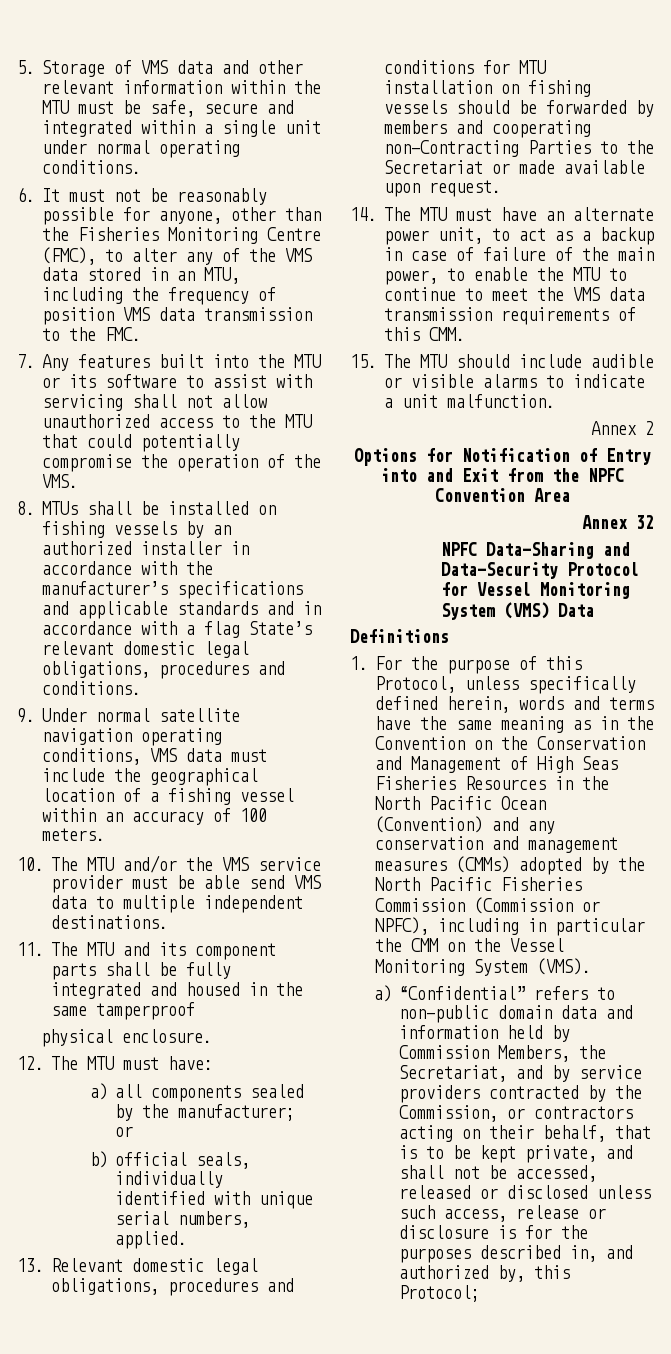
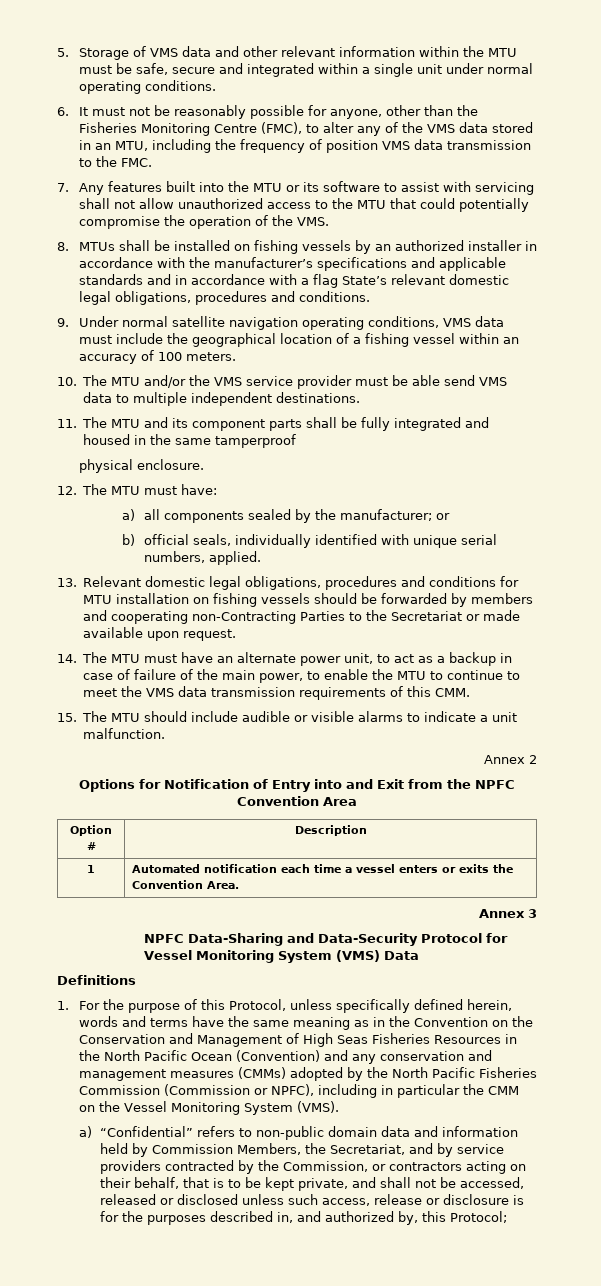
- Annex 32
+ Option # | Description
+ 1 | Automated notification each time a vessel enters or exits the Convention Area.
+ Annex 3

